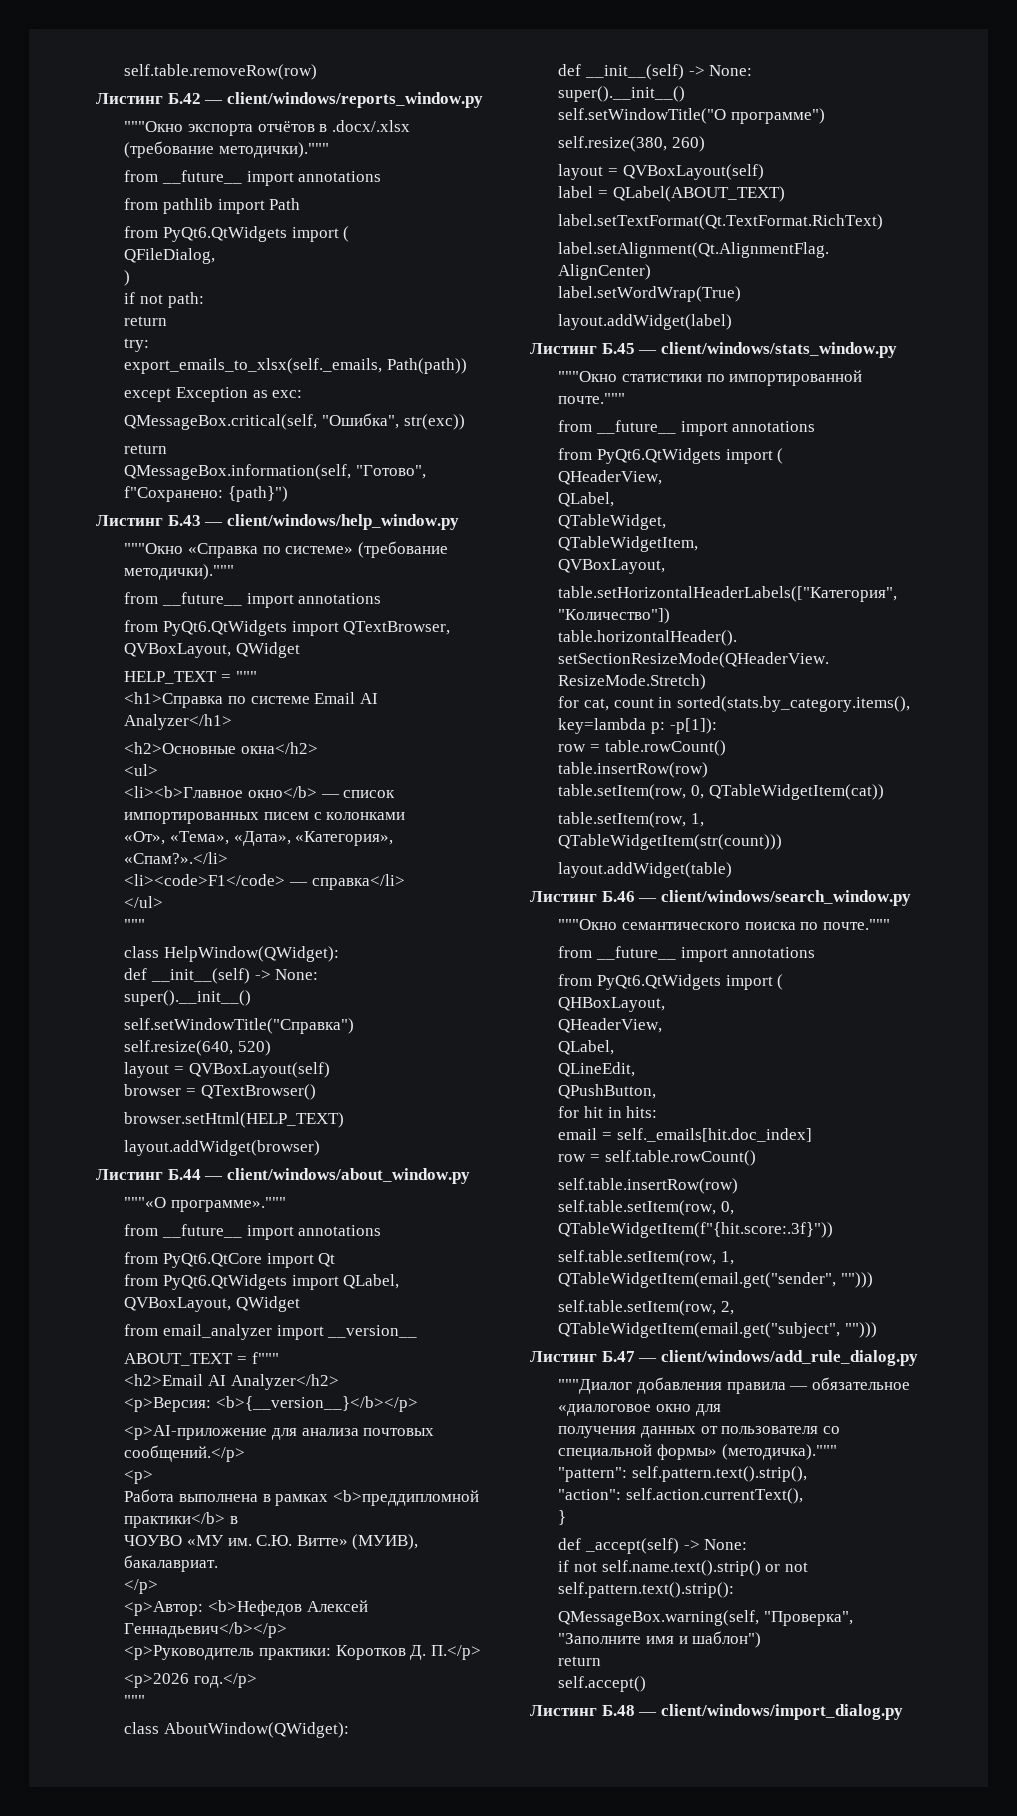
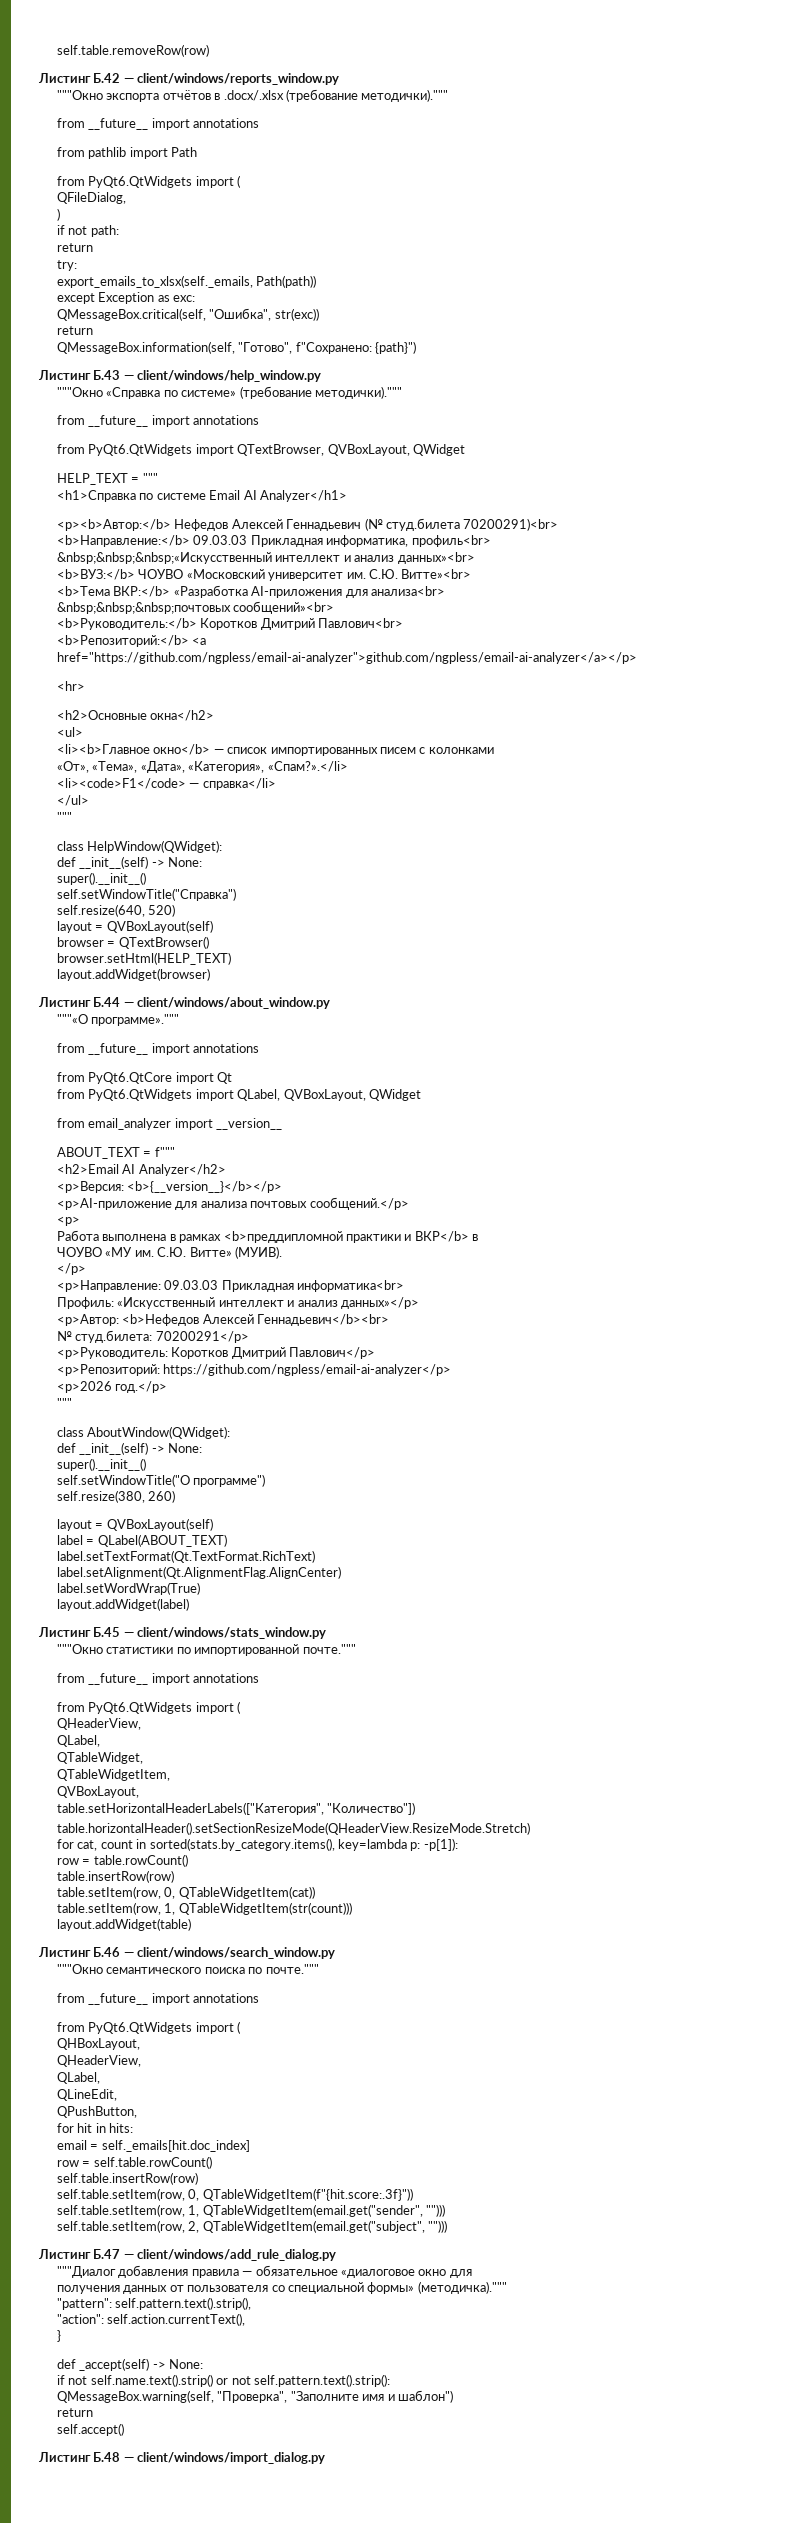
+ <p><b>Автор:</b> Нефедов Алексей Геннадьевич (№ студ.билета 70200291)<br>
+ <b>Направление:</b> 09.03.03 Прикладная информатика, профиль<br>
+ &nbsp;&nbsp;&nbsp;«Искусственный интеллект и анализ данных»<br>
+ <b>ВУЗ:</b> ЧОУВО «Московский университет им. С.Ю. Витте»<br>
+ <b>Тема ВКР:</b> «Разработка AI-приложения для анализа<br>
+ &nbsp;&nbsp;&nbsp;почтовых сообщений»<br>
+ <b>Руководитель:</b> Коротков Дмитрий Павлович<br>
+ <b>Репозиторий:</b> <a href="https://github.com/ngpless/email-ai-analyzer">github.com/ngpless/email-ai-analyzer</a></p>
+ <hr>
- Работа выполнена в рамках <b>преддипломной практики</b> в
+ Работа выполнена в рамках <b>преддипломной практики и ВКР</b> в
- ЧОУВО «МУ им. С.Ю. Витте» (МУИВ), бакалавриат.
+ ЧОУВО «МУ им. С.Ю. Витте» (МУИВ).
- <p>Автор: <b>Нефедов Алексей Геннадьевич</b></p>
- <p>Руководитель практики: Коротков Д. П.</p>
+ <p>Направление: 09.03.03 Прикладная информатика<br>
+ Профиль: «Искусственный интеллект и анализ данных»</p>
+ <p>Автор: <b>Нефедов Алексей Геннадьевич</b><br>
+ № студ.билета: 70200291</p>
+ <p>Руководитель: Коротков Дмитрий Павлович</p>
+ <p>Репозиторий: https://github.com/ngpless/email-ai-analyzer</p>

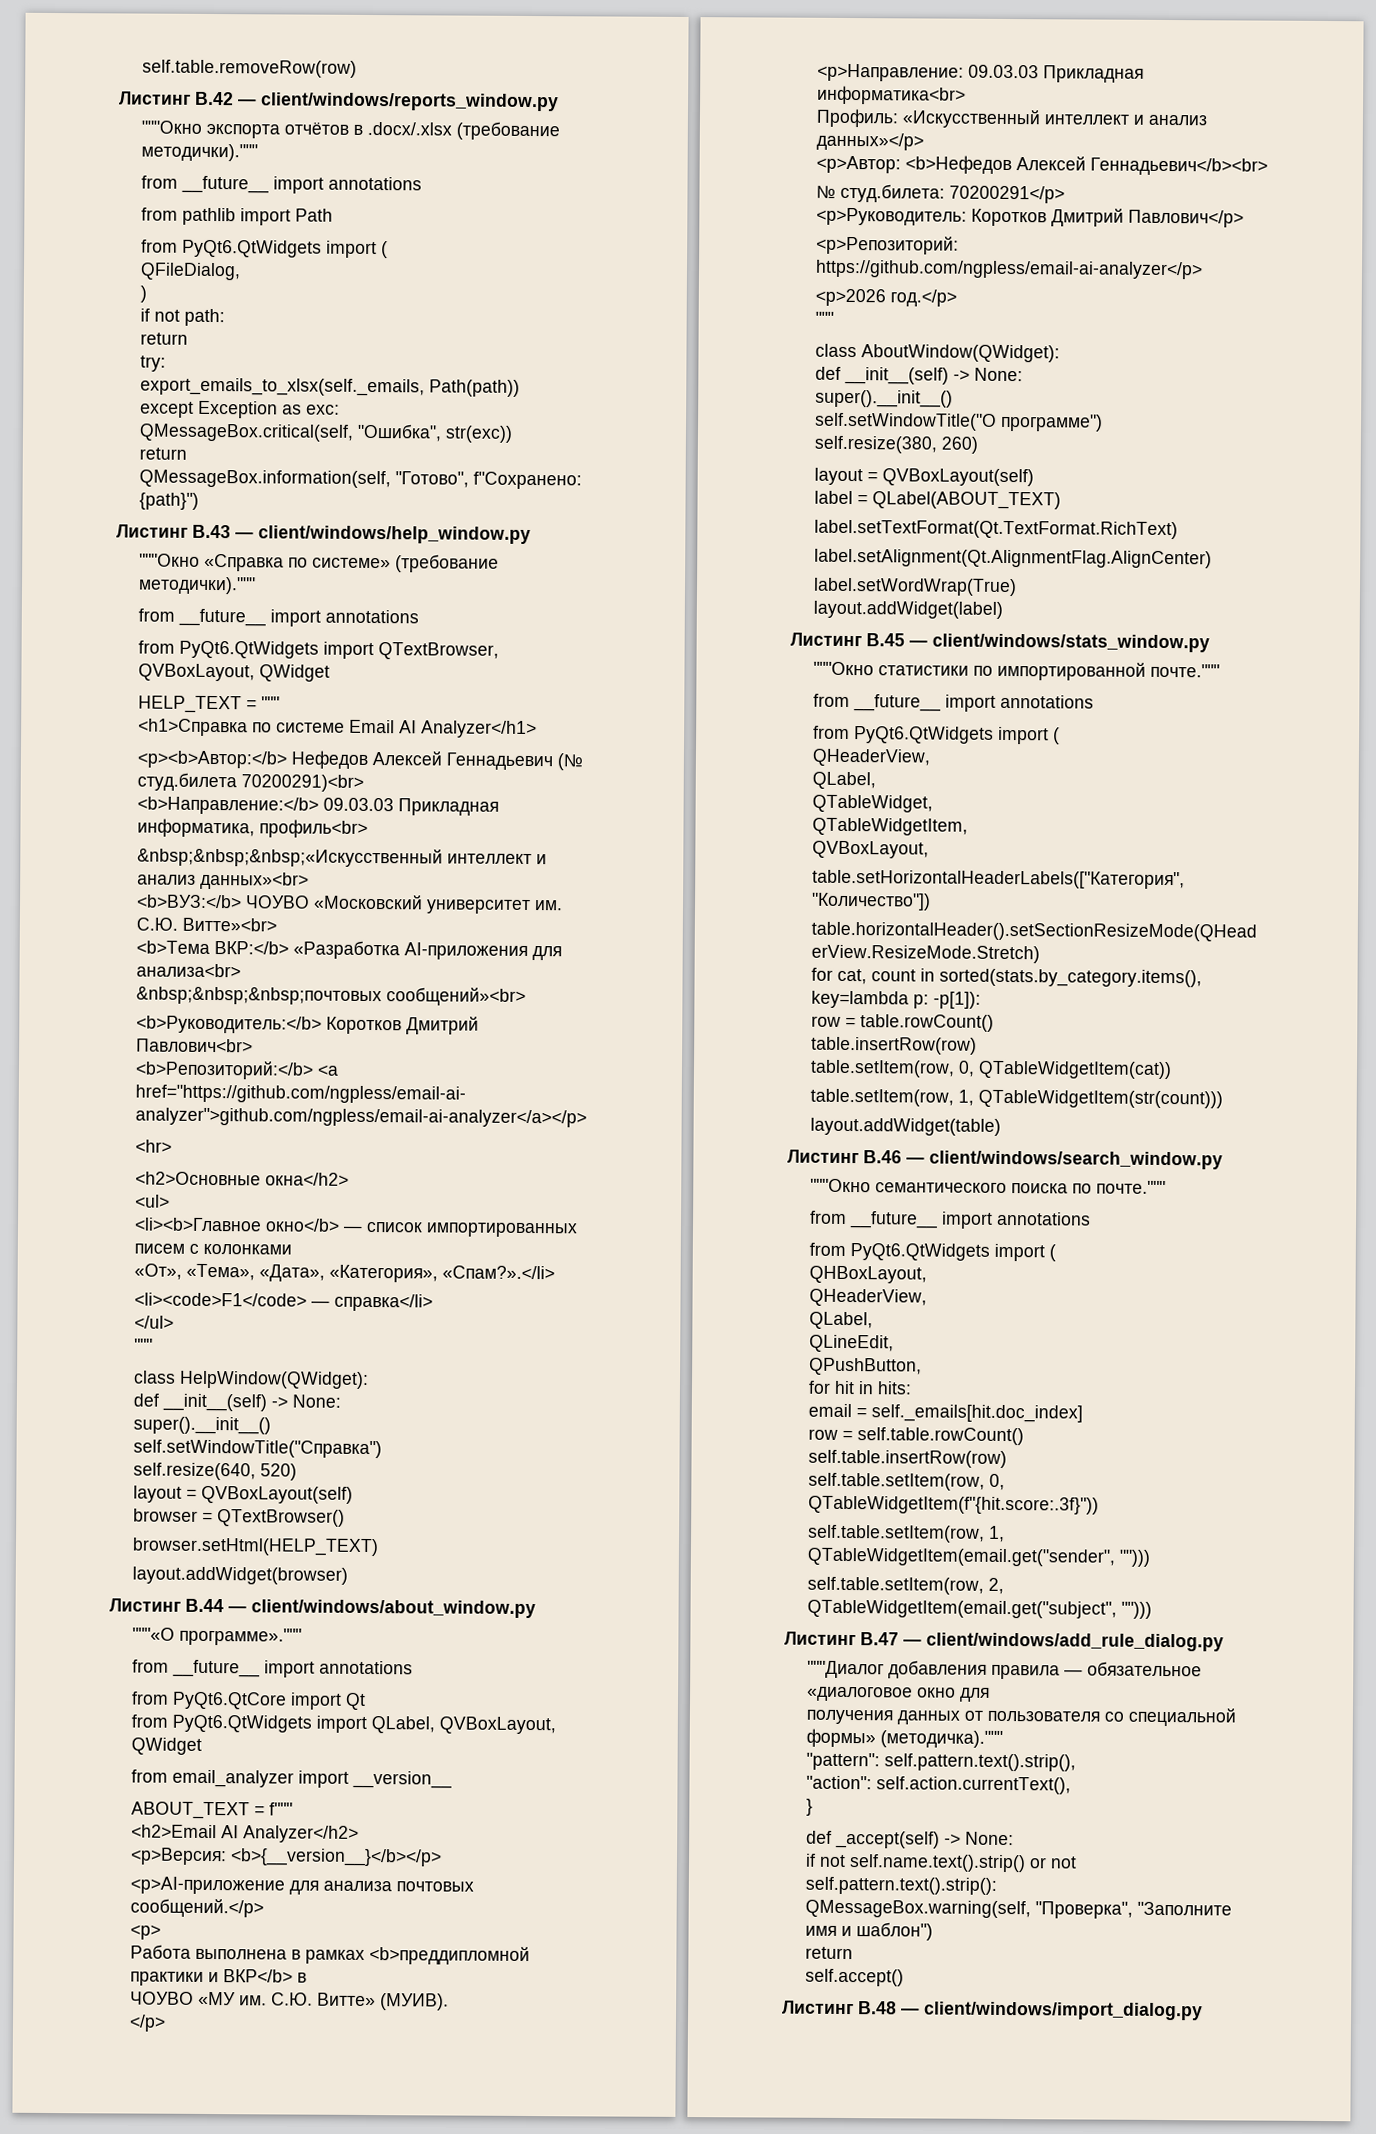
- Листинг Б.42 — client/windows/reports_window.py
+ Листинг В.42 — client/windows/reports_window.py
- Листинг Б.43 — client/windows/help_window.py
+ Листинг В.43 — client/windows/help_window.py
- Листинг Б.44 — client/windows/about_window.py
+ Листинг В.44 — client/windows/about_window.py
- Листинг Б.45 — client/windows/stats_window.py
+ Листинг В.45 — client/windows/stats_window.py
- Листинг Б.46 — client/windows/search_window.py
+ Листинг В.46 — client/windows/search_window.py
- Листинг Б.47 — client/windows/add_rule_dialog.py
+ Листинг В.47 — client/windows/add_rule_dialog.py
- Листинг Б.48 — client/windows/import_dialog.py
+ Листинг В.48 — client/windows/import_dialog.py

